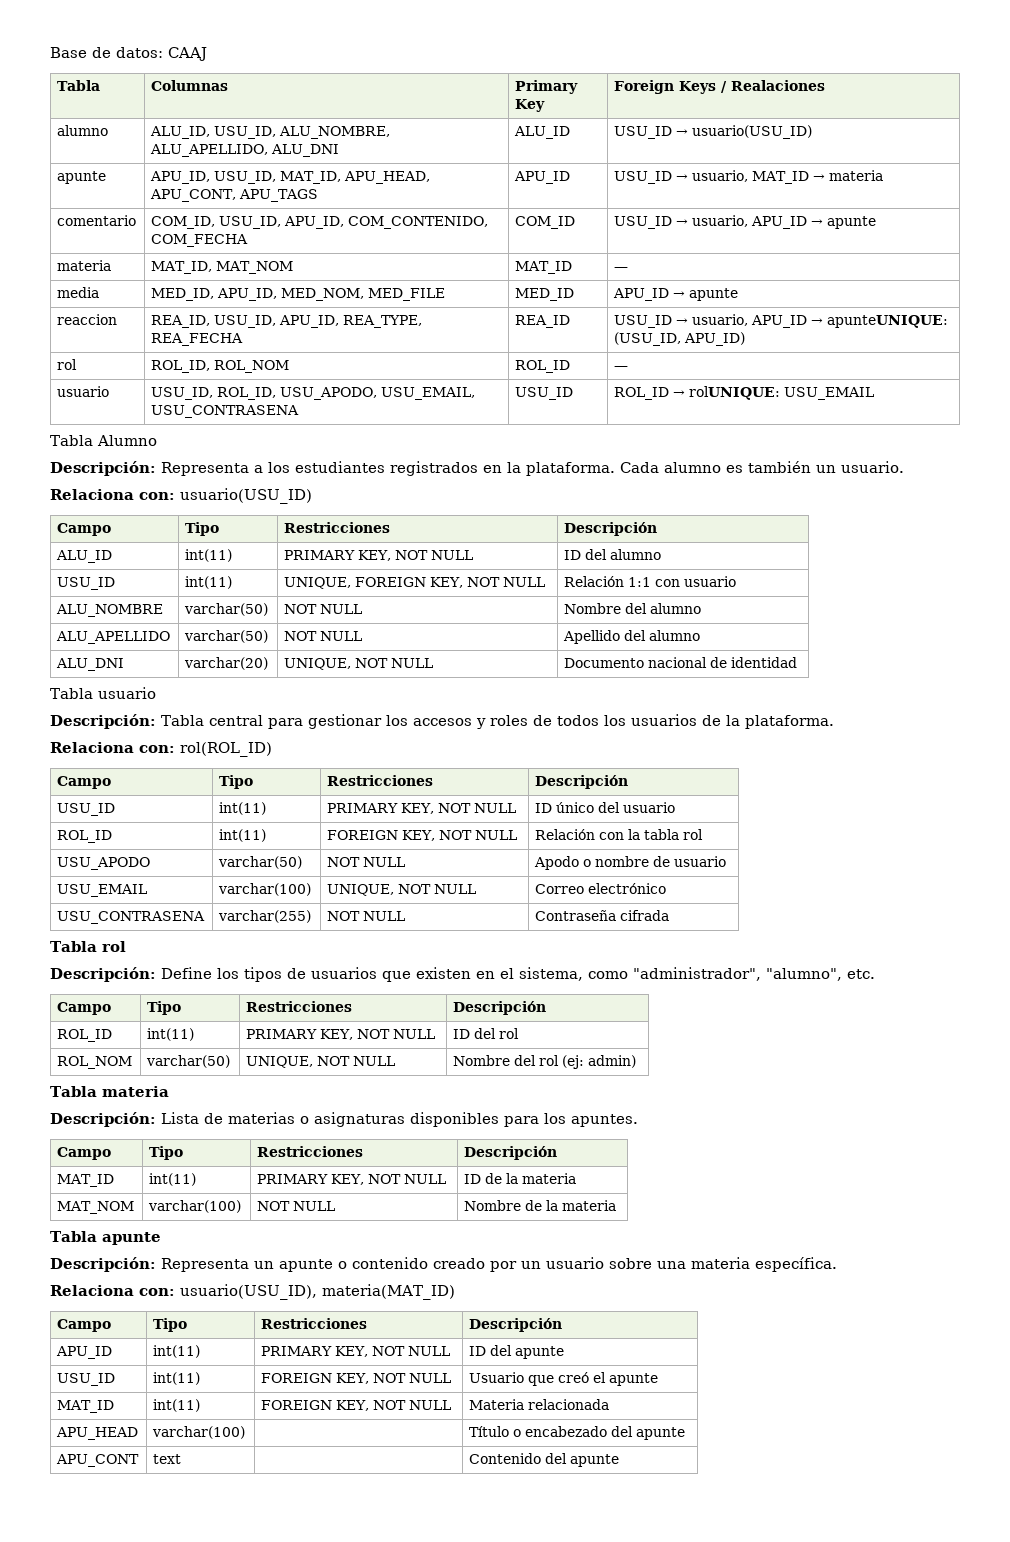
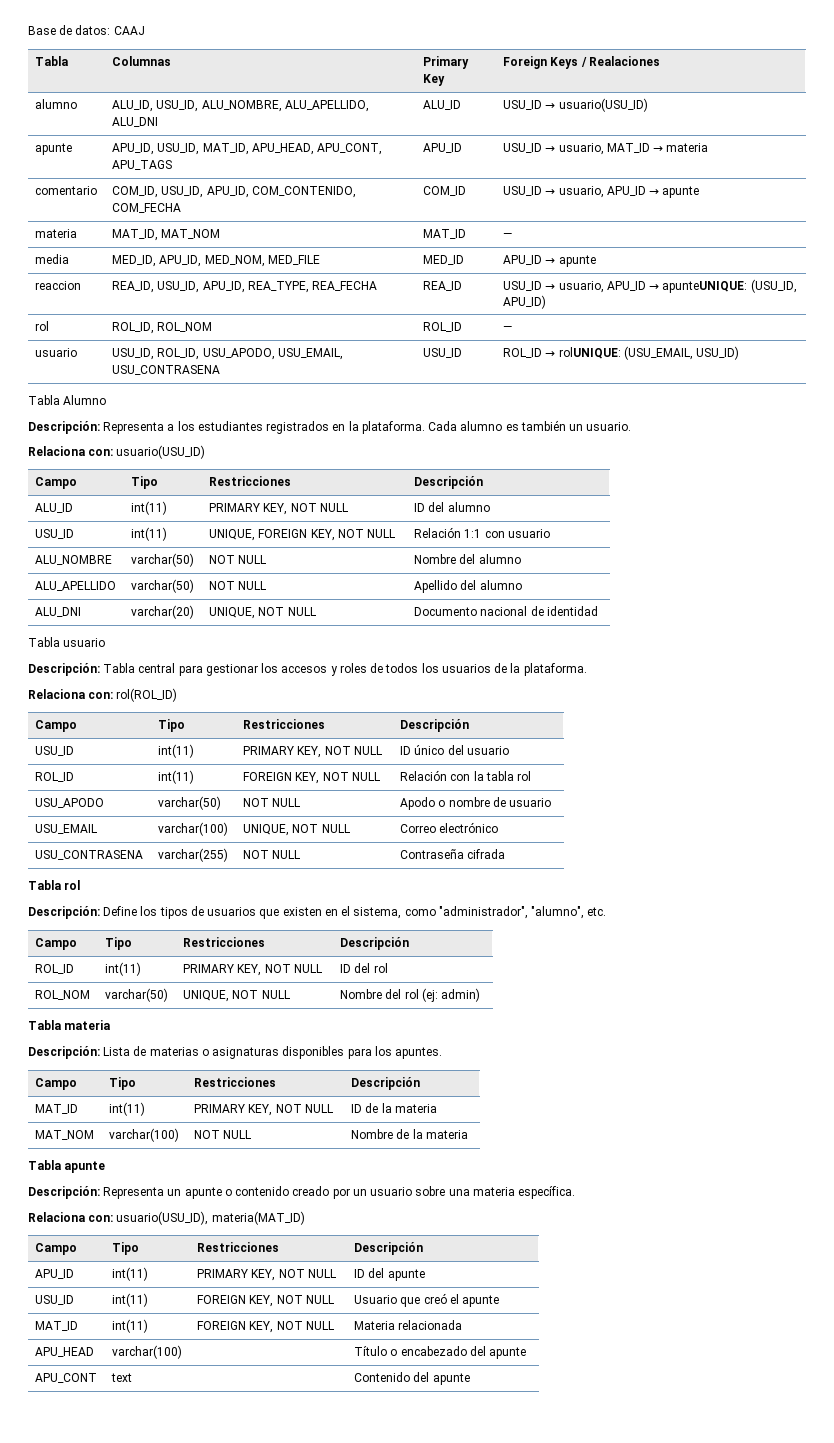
- usuario | USU_ID, ROL_ID, USU_APODO, USU_EMAIL, USU_CONTRASENA | USU_ID | ROL_ID → rolUNIQUE: USU_EMAIL
+ usuario | USU_ID, ROL_ID, USU_APODO, USU_EMAIL, USU_CONTRASENA | USU_ID | ROL_ID → rolUNIQUE: (USU_EMAIL, USU_ID)

